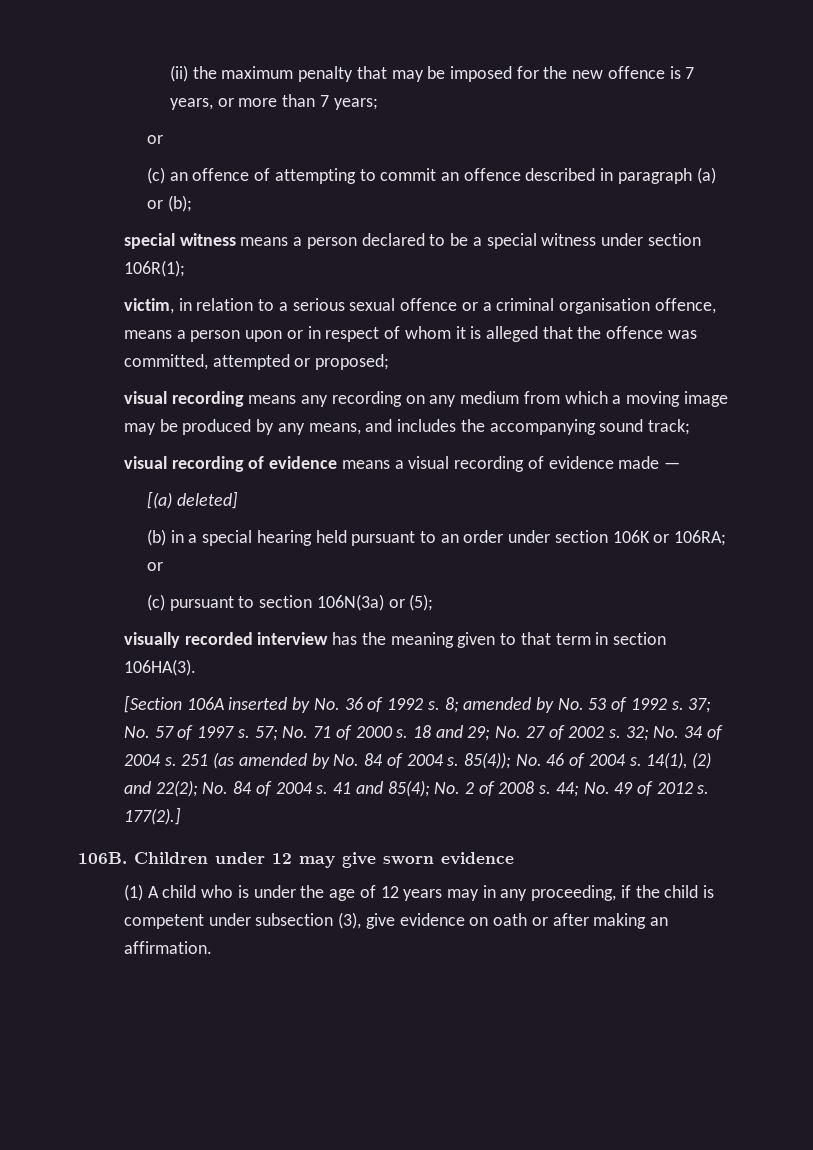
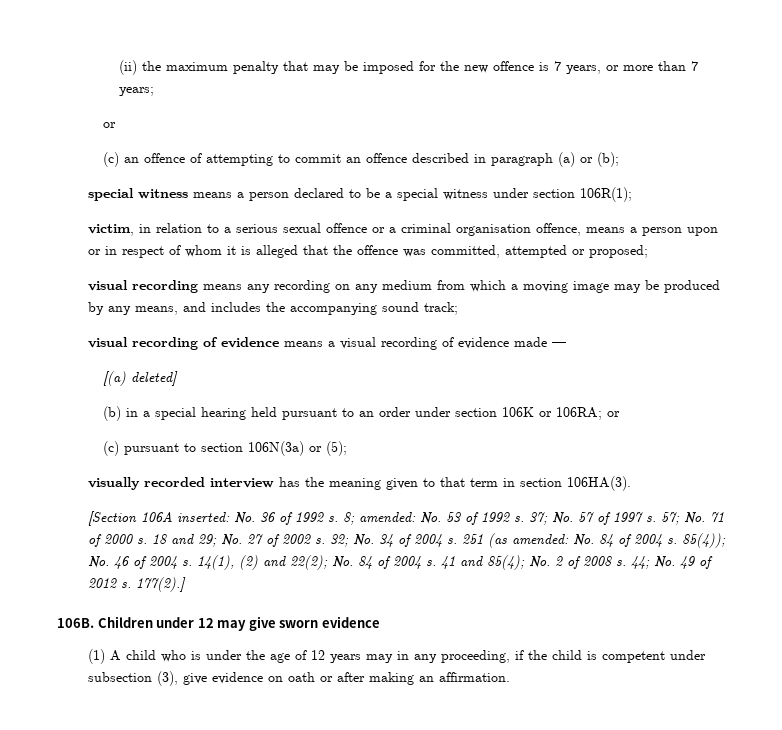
- [Section 106A inserted by No. 36 of 1992 s.
+ [Section 106A inserted: No. 36 of 1992 s.
- 8; amended by No. 53 of 1992 s.
+ 8; amended: No. 53 of 1992 s.
- 251 (as amended by No. 84 of 2004 s.
+ 251 (as amended: No. 84 of 2004 s.

